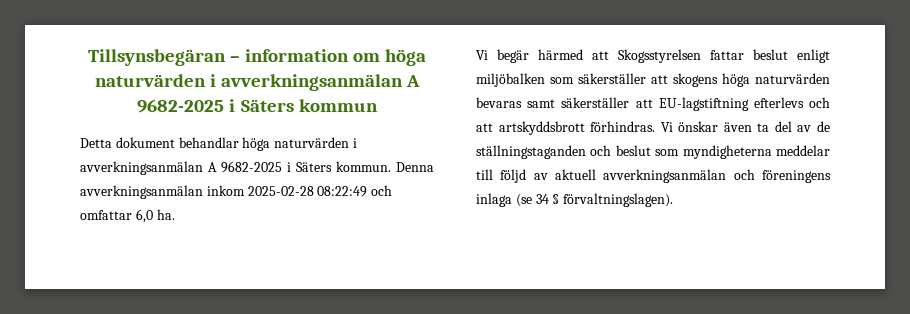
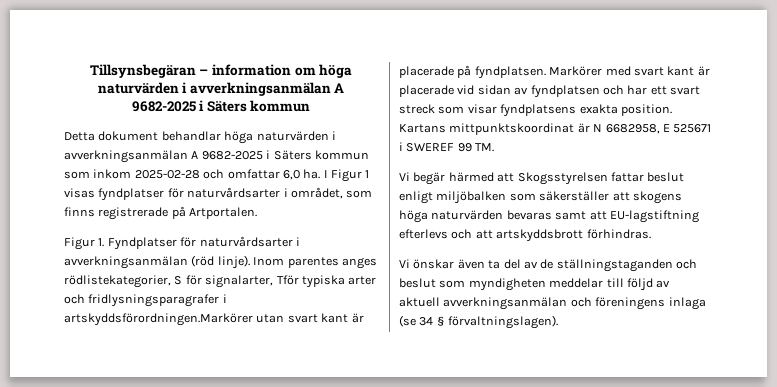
- Detta dokument behandlar höga naturvärden i avverkningsanmälan A 9682-2025 i Säters kommun. Denna avverkningsanmälan inkom 2025-02-28 08:22:49 och omfattar 6,0 ha.
+ Detta dokument behandlar höga naturvärden i avverkningsanmälan A 9682-2025 i Säters kommun som inkom 2025-02-28 och omfattar 6,0 ha. I Figur 1 visas fyndplatser för naturvårdsarter i området, som finns registrerade på Artportalen.
+ Figur 1. Fyndplatser för naturvårdsarter i avverkningsanmälan (röd linje). Inom parentes anges rödlistekategorier, S för signalarter, Tför typiska arter och fridlysningsparagrafer i artskyddsförordningen.Markörer utan svart kant är placerade på fyndplatsen. Markörer med svart kant är placerade vid sidan av fyndplatsen och har ett svart streck som visar fyndplatsens exakta position. Kartans mittpunktskoordinat är N 6682958, E 525671 i SWEREF 99 TM.
- Vi begär härmed att Skogsstyrelsen fattar beslut enligt miljöbalken som säkerställer att skogens höga naturvärden bevaras samt säkerställer att EU-lagstiftning efterlevs och att artskyddsbrott förhindras. Vi önskar även ta del av de ställningstaganden och beslut som myndigheterna meddelar till följd av aktuell avverkningsanmälan och föreningens inlaga (se 34 § förvaltningslagen).
+ Vi begär härmed att Skogsstyrelsen fattar beslut enligt miljöbalken som säkerställer att skogens höga naturvärden bevaras samt att EU-lagstiftning efterlevs och att artskyddsbrott förhindras.
+ Vi önskar även ta del av de ställningstaganden och beslut som myndigheten meddelar till följd av aktuell avverkningsanmälan och föreningens inlaga (se 34 § förvaltningslagen).

